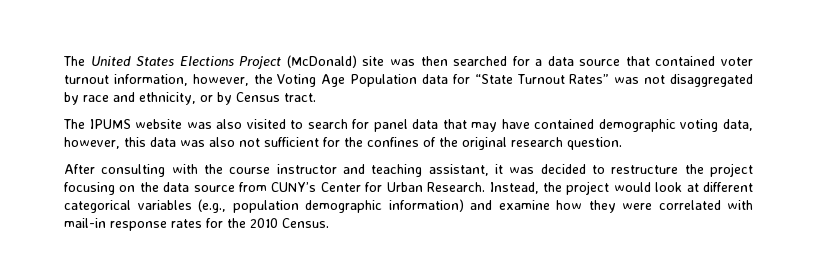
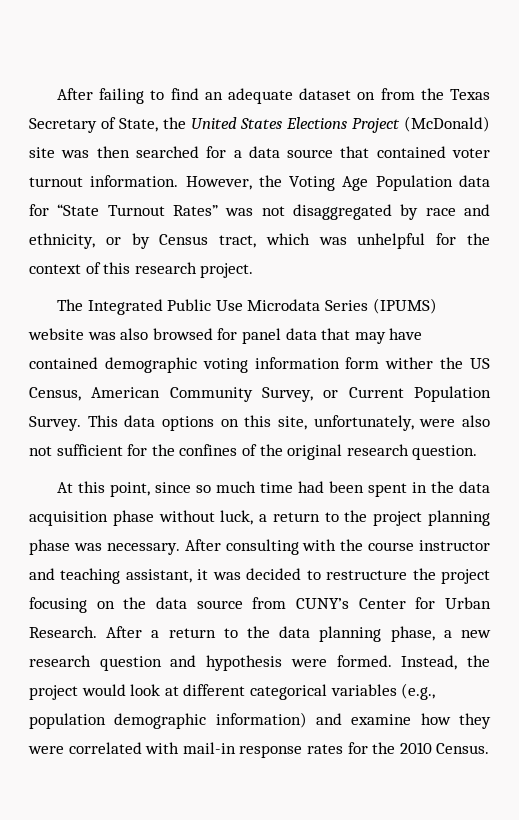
- The United States Elections Project (McDonald) site was then searched for a data source that contained voter turnout information, however, the Voting Age Population data for “State Turnout Rates” was not disaggregated by race and ethnicity, or by Census tract.
- The IPUMS website was also visited to search for panel data that may have contained demographic voting data, however, this data was also not sufficient for the confines of the original research question.
+ After failing to find an adequate dataset on from the Texas Secretary of State, the United States Elections Project (McDonald) site was then searched for a data source that contained voter turnout information. However, the Voting Age Population data for “State Turnout Rates” was not disaggregated by race and ethnicity, or by Census tract, which was unhelpful for the context of this research project.
+ The Integrated Public Use Microdata Series (IPUMS) website was also browsed for panel data that may have contained demographic voting information form wither the US Census, American Community Survey, or Current Population Survey. This data options on this site, unfortunately, were also not sufficient for the confines of the original research question.
+ At this point, since so much time had been spent in the data acquisition phase without luck, a return to the project planning phase was necessary.
+ After a return to the data planning phase, a new research question and hypothesis were formed.

